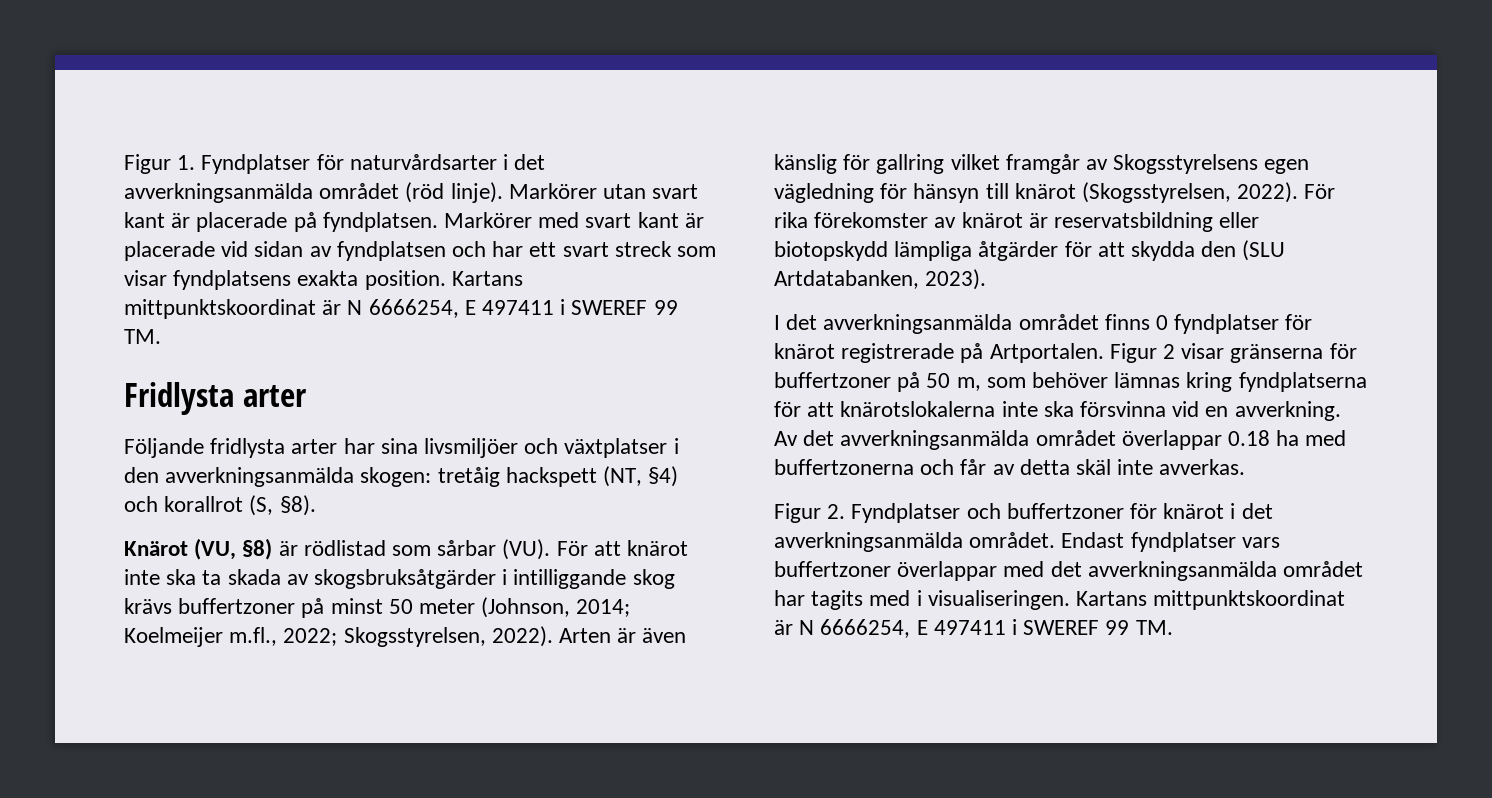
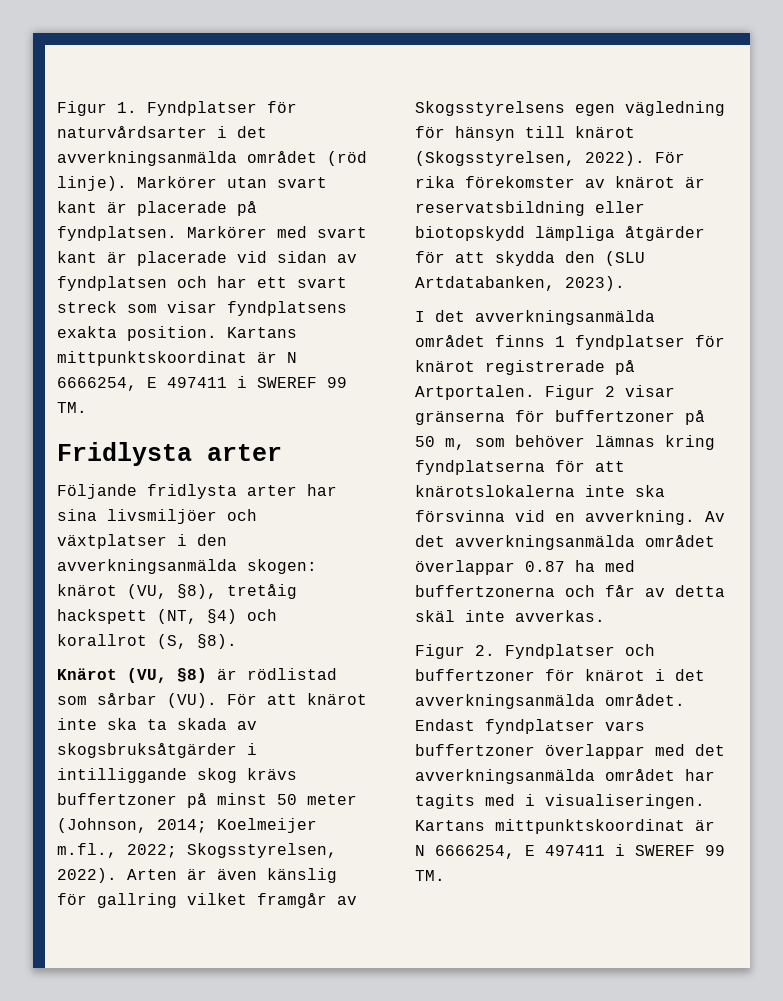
- Följande fridlysta arter har sina livsmiljöer och växtplatser i den avverkningsanmälda skogen: tretåig hackspett (NT, §4) och korallrot (S, §8).
+ Följande fridlysta arter har sina livsmiljöer och växtplatser i den avverkningsanmälda skogen: knärot (VU, §8), tretåig hackspett (NT, §4) och korallrot (S, §8).
- I det avverkningsanmälda området finns 0 fyndplatser för knärot registrerade på Artportalen.
+ I det avverkningsanmälda området finns 1 fyndplatser för knärot registrerade på Artportalen.
- Av det avverkningsanmälda området överlappar 0.18 ha med buffertzonerna och får av detta skäl inte avverkas.
+ Av det avverkningsanmälda området överlappar 0.87 ha med buffertzonerna och får av detta skäl inte avverkas.

